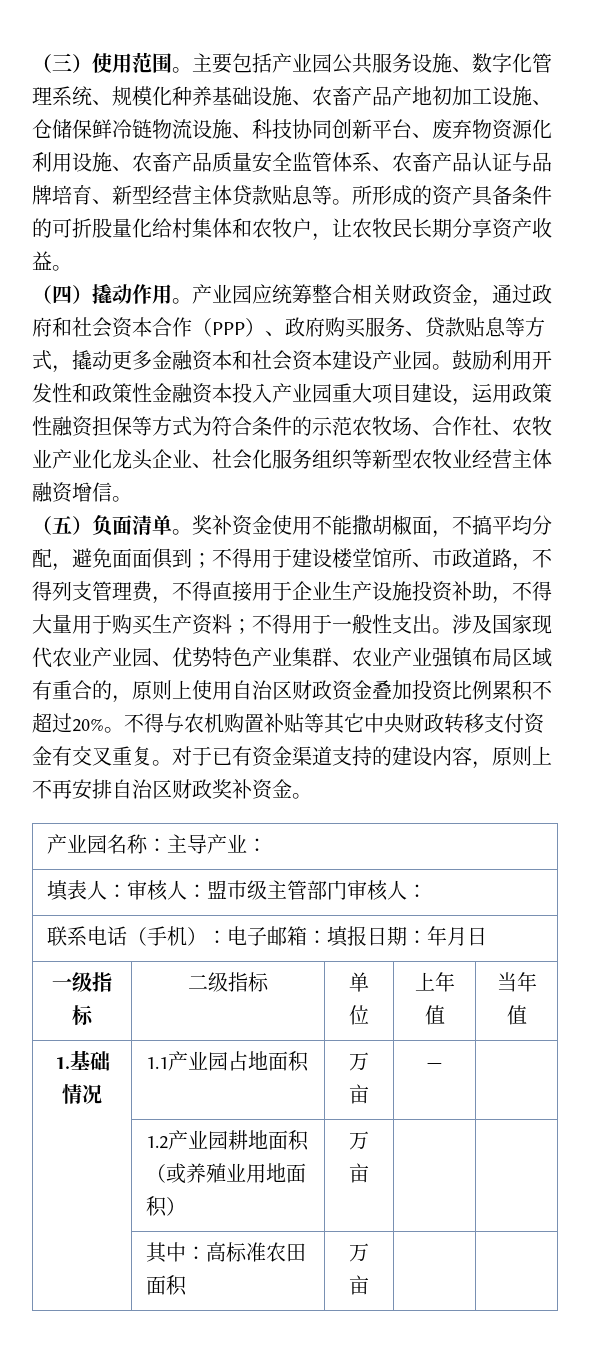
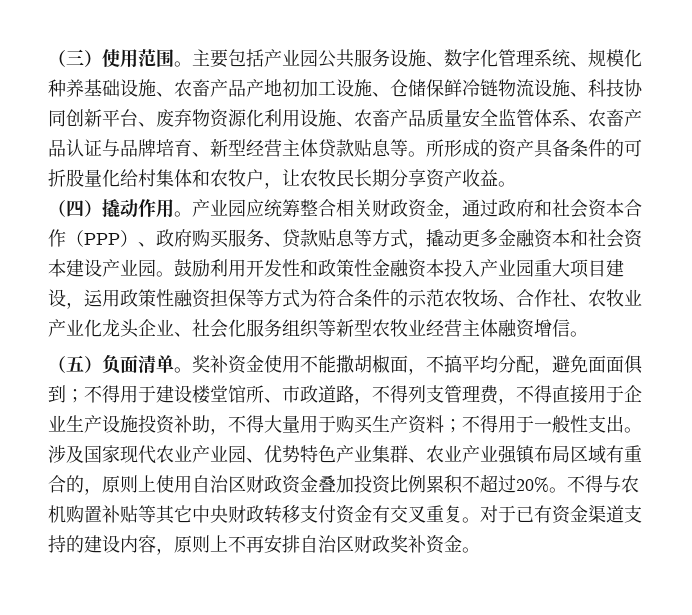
- 产业园名称：主导产业：
- 填表人：审核人：盟市级主管部门审核人：
- 联系电话（手机）：电子邮箱：填报日期：年月日
- 一级指标 | 二级指标 | 单位 | 上年值 | 当年值
- 1.基础情况 | 1.1产业园占地面积 | 万亩 | — |
- | 1.2产业园耕地面积（或养殖业用地面积） | 万亩 | |
- | 其中：高标准农田面积 | 万亩 | |

